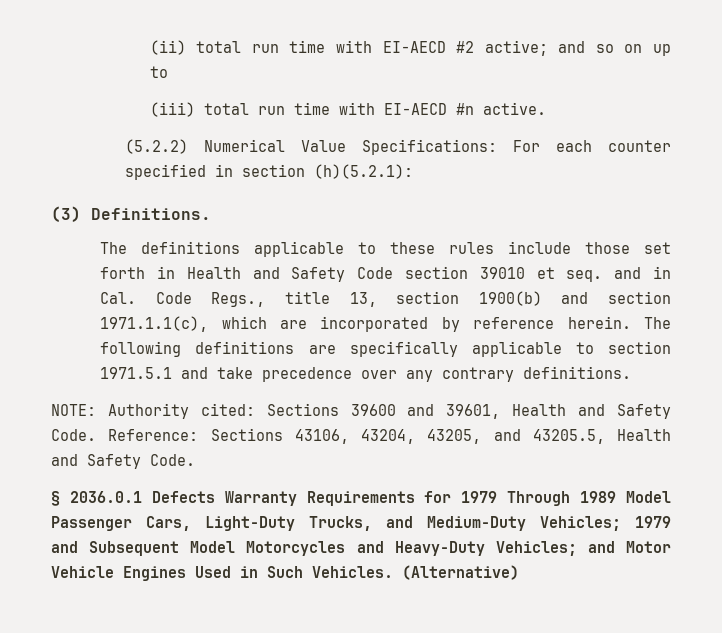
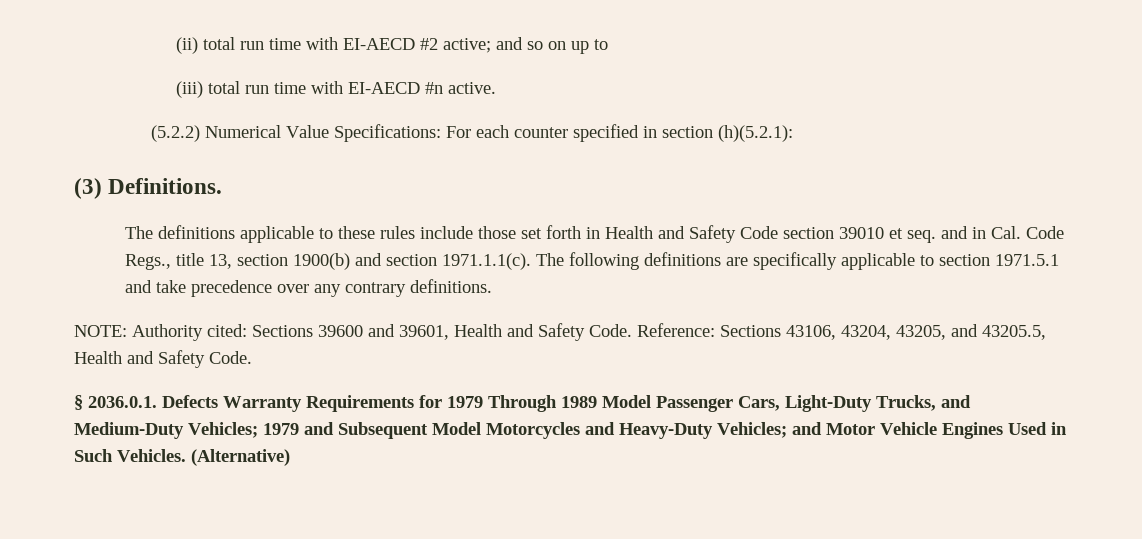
- The definitions applicable to these rules include those set forth in Health and Safety Code section 39010 et seq. and in Cal. Code Regs., title 13, section 1900(b) and section 1971.1.1(c), which are incorporated by reference herein. The following definitions are specifically applicable to section 1971.5.1 and take precedence over any contrary definitions.
+ The definitions applicable to these rules include those set forth in Health and Safety Code section 39010 et seq. and in Cal. Code Regs., title 13, section 1900(b) and section 1971.1.1(c). The following definitions are specifically applicable to section 1971.5.1 and take precedence over any contrary definitions.
- § 2036.0.1 Defects Warranty Requirements for 1979 Through 1989 Model Passenger Cars, Light-Duty Trucks, and Medium-Duty Vehicles; 1979 and Subsequent Model Motorcycles and Heavy-Duty Vehicles; and Motor Vehicle Engines Used in Such Vehicles.
+ § 2036.0.1. Defects Warranty Requirements for 1979 Through 1989 Model Passenger Cars, Light-Duty Trucks, and Medium-Duty Vehicles; 1979 and Subsequent Model Motorcycles and Heavy-Duty Vehicles; and Motor Vehicle Engines Used in Such Vehicles.

